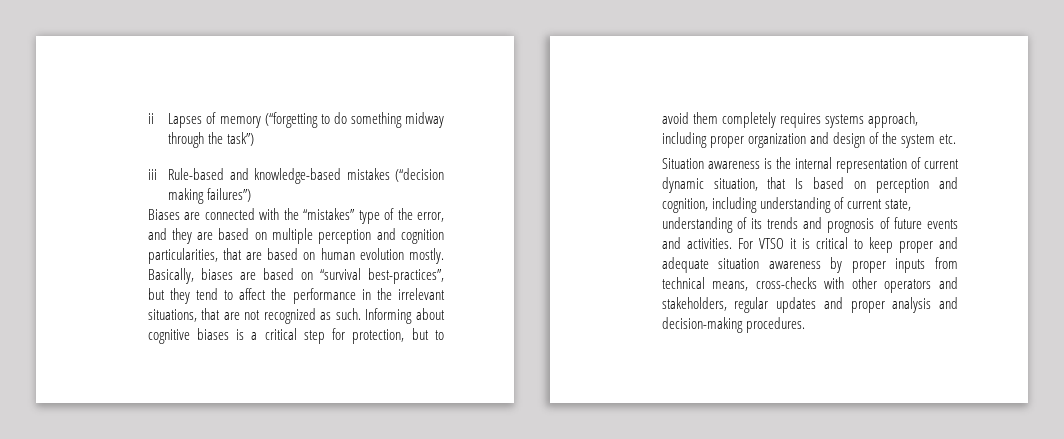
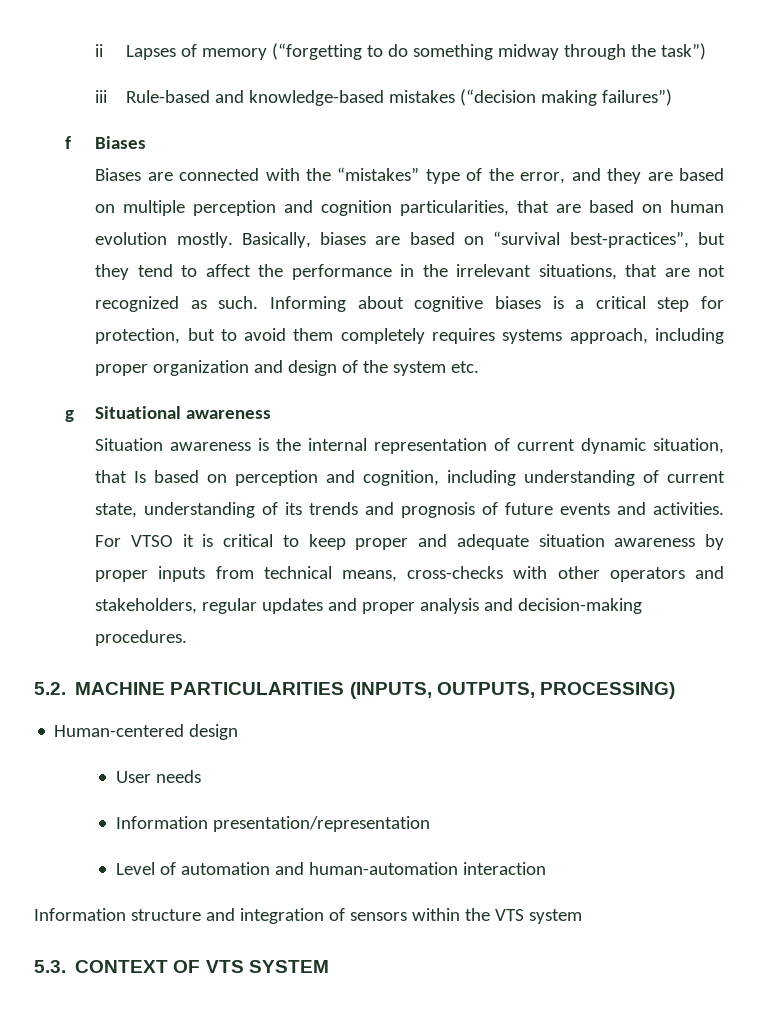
+ f Biases
+ g Situational awareness
+ 5.2. MACHINE PARTICULARITIES (INPUTS, OUTPUTS, PROCESSING)
+ Human-centered design
+ User needs
+ Information presentation/representation
+ Level of automation and human-automation interaction
+ Information structure and integration of sensors within the VTS system
+ 5.3. CONTEXT OF VTS SYSTEM

